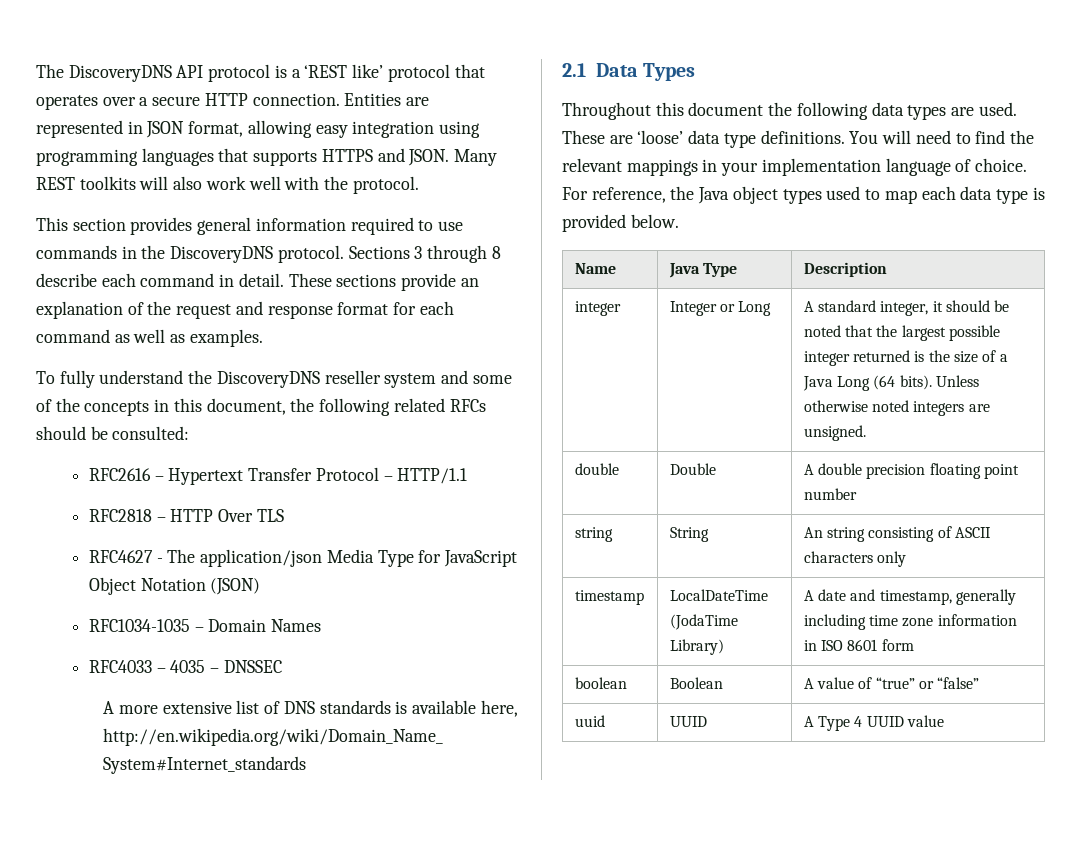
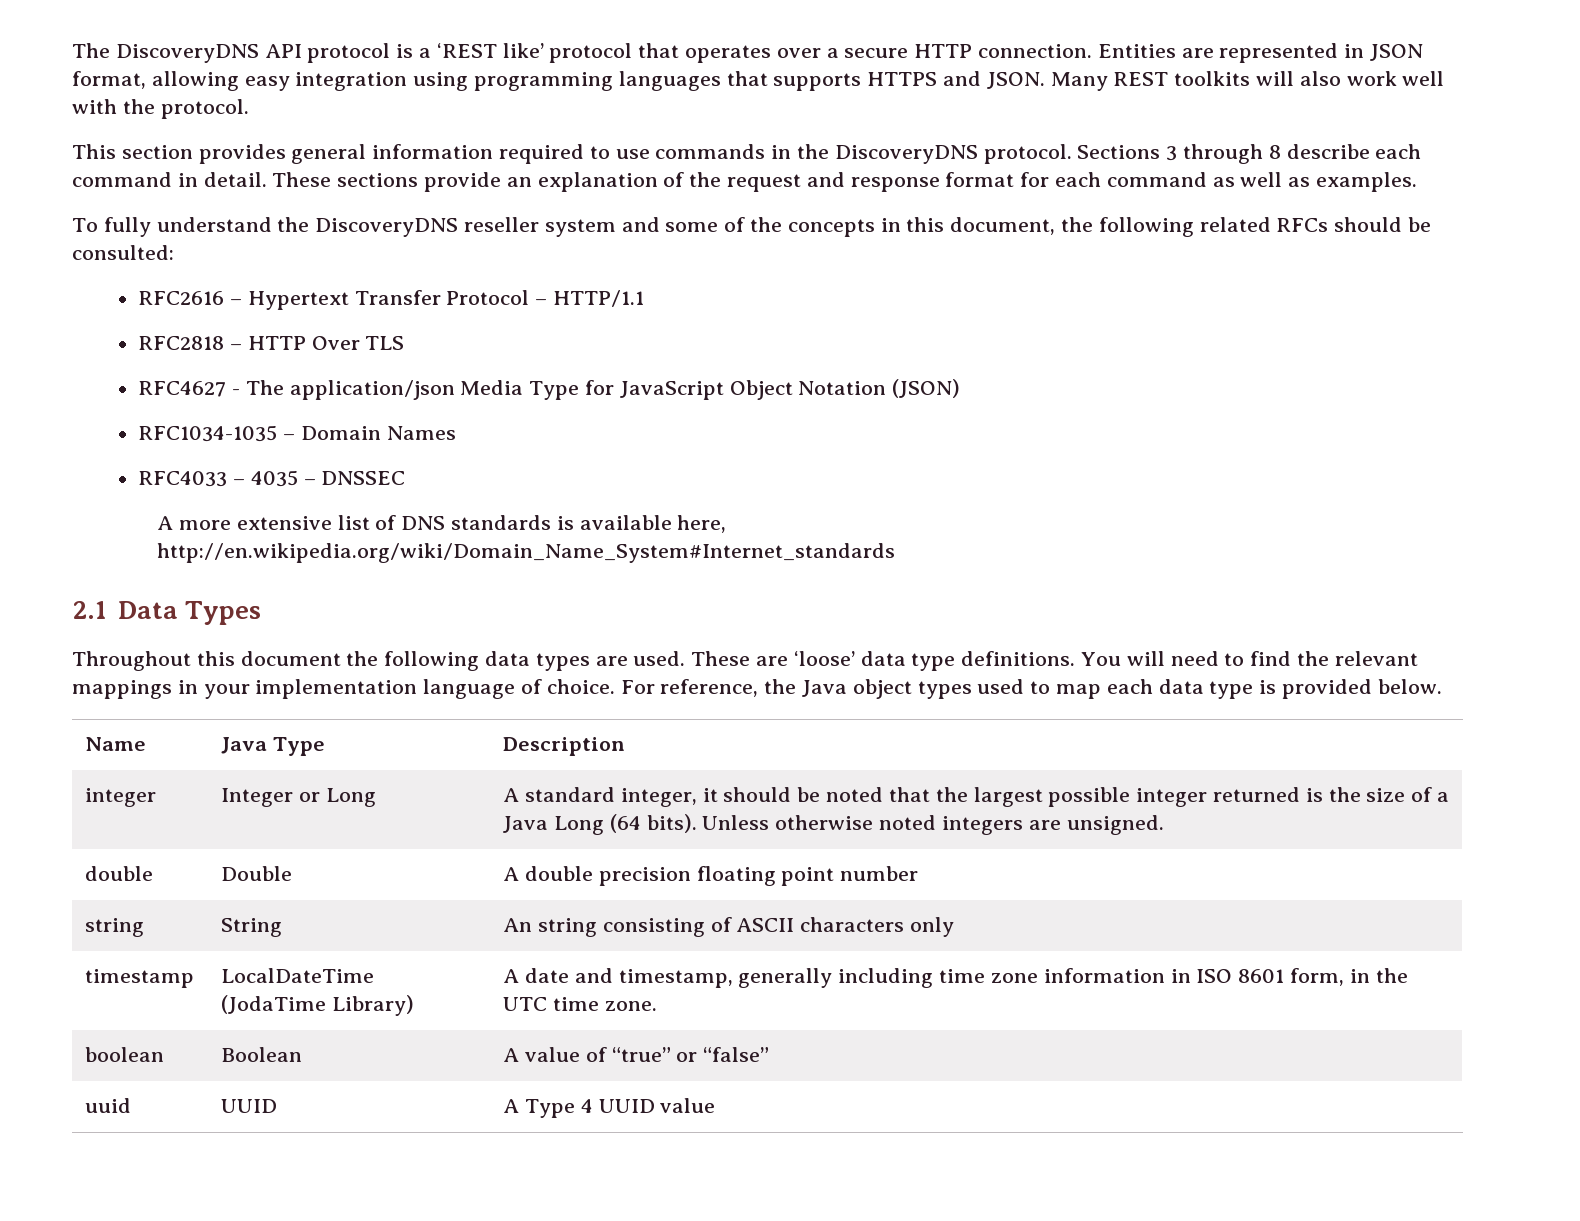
- timestamp | LocalDateTime (JodaTime Library) | A date and timestamp, generally including time zone information in ISO 8601 form
+ timestamp | LocalDateTime (JodaTime Library) | A date and timestamp, generally including time zone information in ISO 8601 form, in the UTC time zone.

